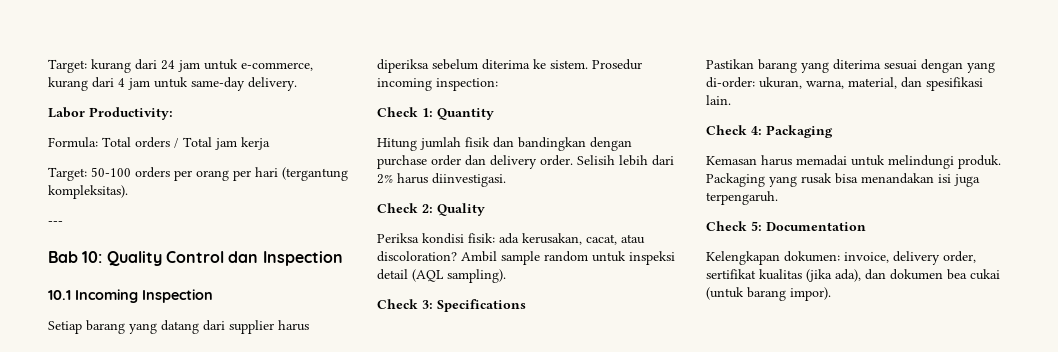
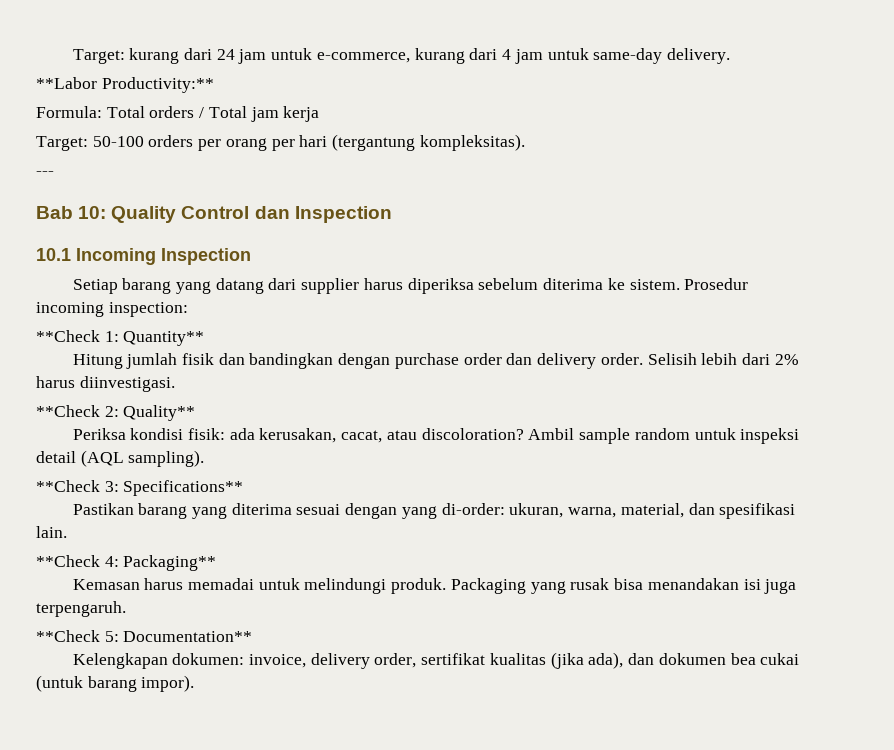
- Labor Productivity:
+ **Labor Productivity:**
- Check 1: Quantity
+ **Check 1: Quantity**
- Check 2: Quality
+ **Check 2: Quality**
- Check 3: Specifications
+ **Check 3: Specifications**
- Check 4: Packaging
+ **Check 4: Packaging**
- Check 5: Documentation
+ **Check 5: Documentation**

